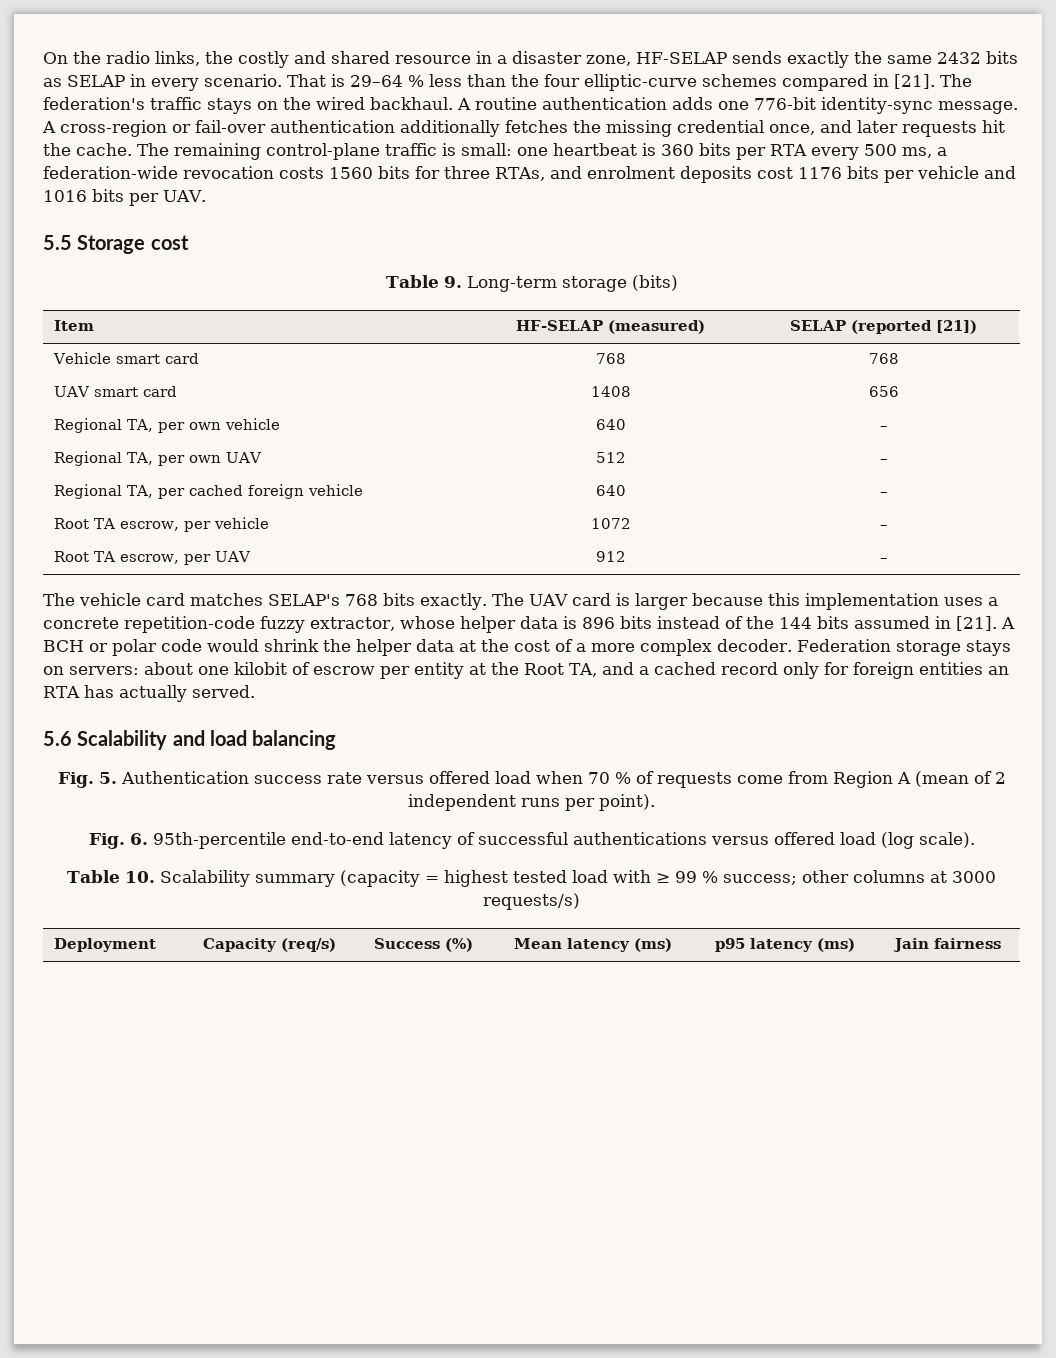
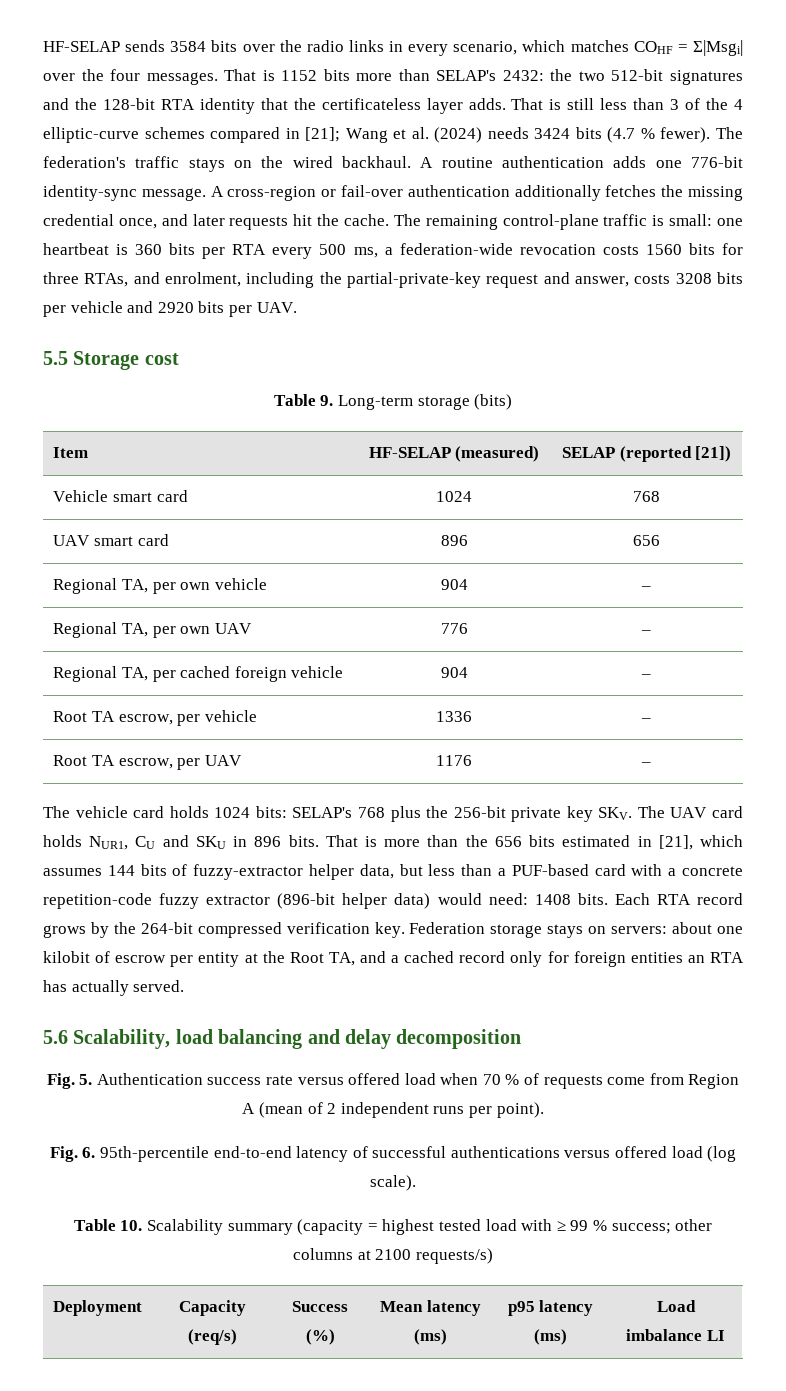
- On the radio links, the costly and shared resource in a disaster zone, HF-SELAP sends exactly the same 2432 bits as SELAP in every scenario. That is 29–64 % less than the four elliptic-curve schemes compared in [21].
+ HF-SELAP sends 3584 bits over the radio links in every scenario, which matches COHF = Σ|Msgi| over the four messages. That is 1152 bits more than SELAP's 2432: the two 512-bit signatures and the 128-bit RTA identity that the certificateless layer adds. That is still less than 3 of the 4 elliptic-curve schemes compared in [21]; Wang et al. (2024) needs 3424 bits (4.7 % fewer).
- The remaining control-plane traffic is small: one heartbeat is 360 bits per RTA every 500 ms, a federation-wide revocation costs 1560 bits for three RTAs, and enrolment deposits cost 1176 bits per vehicle and 1016 bits per UAV.
+ The remaining control-plane traffic is small: one heartbeat is 360 bits per RTA every 500 ms, a federation-wide revocation costs 1560 bits for three RTAs, and enrolment, including the partial-private-key request and answer, costs 3208 bits per vehicle and 2920 bits per UAV.
- Vehicle smart card | 768 | 768
+ Vehicle smart card | 1024 | 768
- UAV smart card | 1408 | 656
+ UAV smart card | 896 | 656
- Regional TA, per own vehicle | 640 | –
+ Regional TA, per own vehicle | 904 | –
- Regional TA, per own UAV | 512 | –
+ Regional TA, per own UAV | 776 | –
- Regional TA, per cached foreign vehicle | 640 | –
+ Regional TA, per cached foreign vehicle | 904 | –
- Root TA escrow, per vehicle | 1072 | –
+ Root TA escrow, per vehicle | 1336 | –
- Root TA escrow, per UAV | 912 | –
+ Root TA escrow, per UAV | 1176 | –
- The vehicle card matches SELAP's 768 bits exactly. The UAV card is larger because this implementation uses a concrete repetition-code fuzzy extractor, whose helper data is 896 bits instead of the 144 bits assumed in [21]. A BCH or polar code would shrink the helper data at the cost of a more complex decoder.
+ The vehicle card holds 1024 bits: SELAP's 768 plus the 256-bit private key SKV. The UAV card holds NUR1, CU and SKU in 896 bits. That is more than the 656 bits estimated in [21], which assumes 144 bits of fuzzy-extractor helper data, but less than a PUF-based card with a concrete repetition-code fuzzy extractor (896-bit helper data) would need: 1408 bits. Each RTA record grows by the 264-bit compressed verification key.
- 5.6 Scalability and load balancing
+ 5.6 Scalability, load balancing and delay decomposition
- Table 10. Scalability summary (capacity = highest tested load with ≥ 99 % success; other columns at 3000 requests/s)
+ Table 10. Scalability summary (capacity = highest tested load with ≥ 99 % success; other columns at 2100 requests/s)
- Deployment | Capacity (req/s) | Success (%) | Mean latency (ms) | p95 latency (ms) | Jain fairness
+ Deployment | Capacity (req/s) | Success (%) | Mean latency (ms) | p95 latency (ms) | Load imbalance LI

